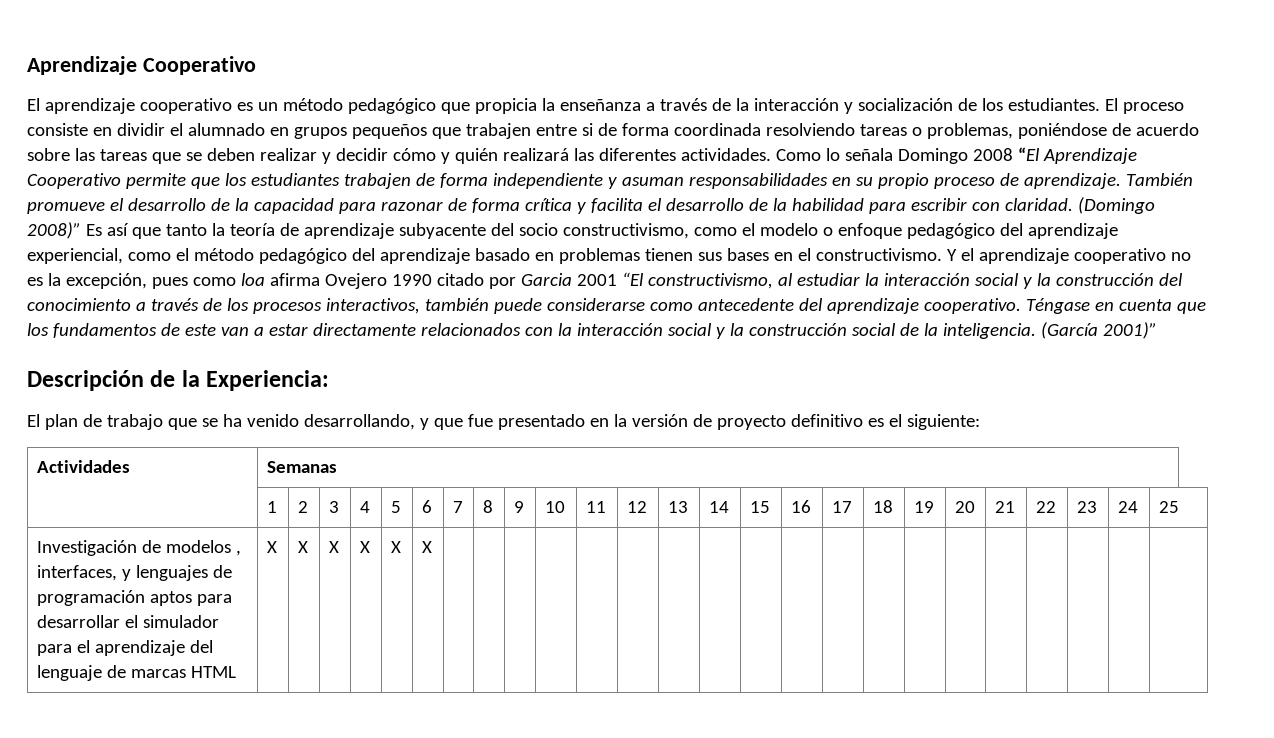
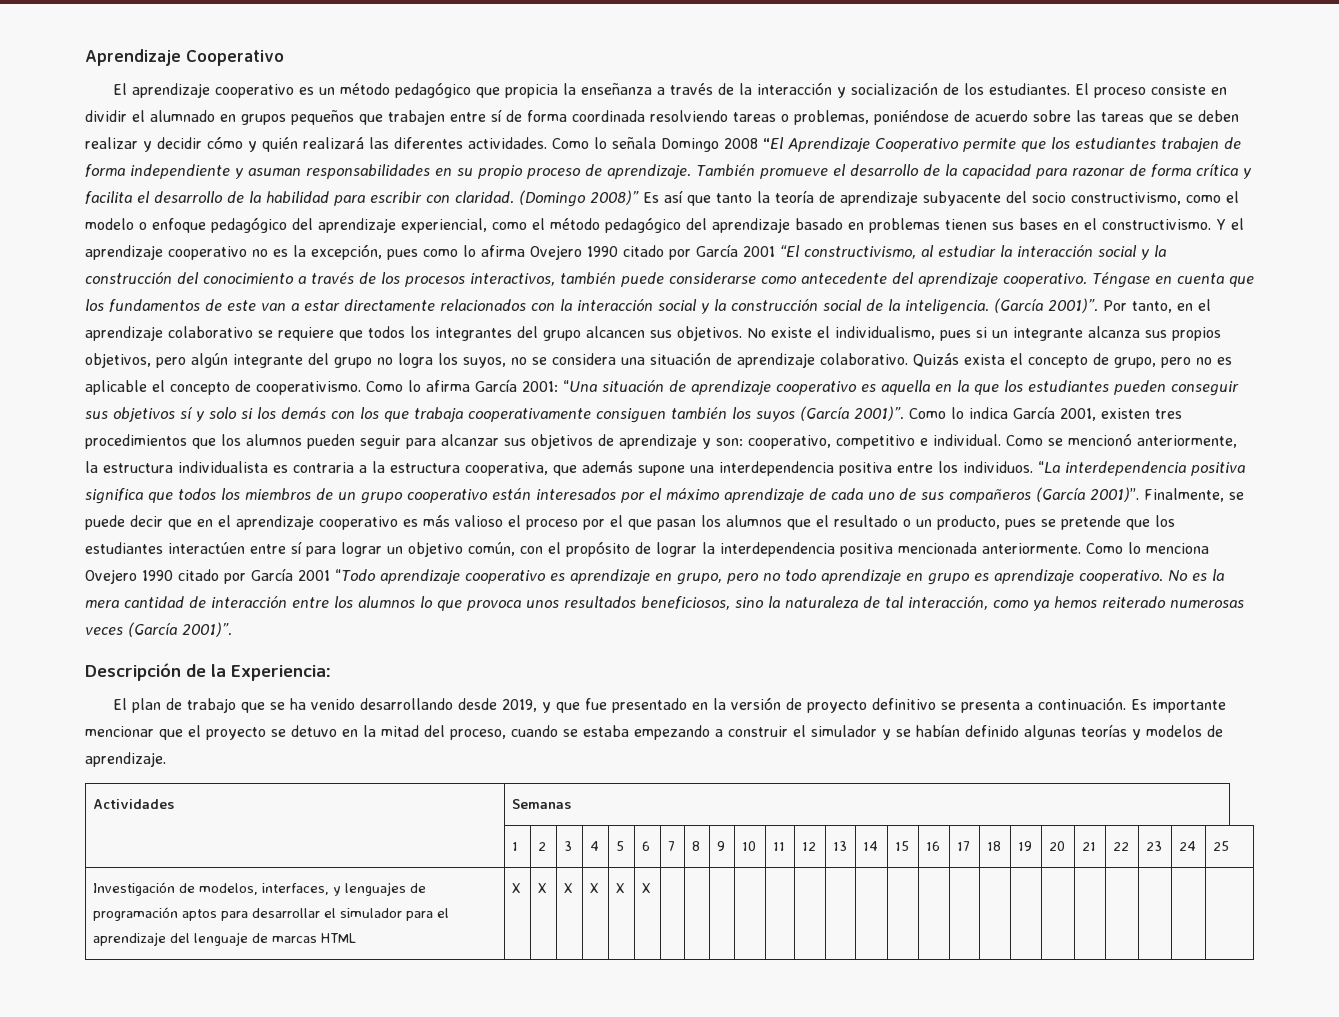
- El proceso consiste en dividir el alumnado en grupos pequeños que trabajen entre si de forma coordinada resolviendo tareas o problemas, poniéndose de acuerdo sobre las tareas que se deben realizar y decidir cómo y quién realizará las diferentes actividades.
+ El proceso consiste en dividir el alumnado en grupos pequeños que trabajen entre sí de forma coordinada resolviendo tareas o problemas, poniéndose de acuerdo sobre las tareas que se deben realizar y decidir cómo y quién realizará las diferentes actividades.
- Y el aprendizaje cooperativo no es la excepción, pues como loa afirma Ovejero 1990 citado por Garcia 2001 “El constructivismo, al estudiar la interacción social y la construcción del conocimiento a través de los procesos interactivos, también puede considerarse como antecedente del aprendizaje cooperativo.
+ Y el aprendizaje cooperativo no es la excepción, pues como lo afirma Ovejero 1990 citado por García 2001 “El constructivismo, al estudiar la interacción social y la construcción del conocimiento a través de los procesos interactivos, también puede considerarse como antecedente del aprendizaje cooperativo.
- (García 2001)”
+ (García 2001)”. Por tanto, en el aprendizaje colaborativo se requiere que todos los integrantes del grupo alcancen sus objetivos. No existe el individualismo, pues si un integrante alcanza sus propios objetivos, pero algún integrante del grupo no logra los suyos, no se considera una situación de aprendizaje colaborativo. Quizás exista el concepto de grupo, pero no es aplicable el concepto de cooperativismo. Como lo afirma García 2001: “Una situación de aprendizaje cooperativo es aquella en la que los estudiantes pueden conseguir sus objetivos sí y solo si los demás con los que trabaja cooperativamente consiguen también los suyos (García 2001)”. Como lo indica García 2001, existen tres procedimientos que los alumnos pueden seguir para alcanzar sus objetivos de aprendizaje y son: cooperativo, competitivo e individual. Como se mencionó anteriormente, la estructura individualista es contraria a la estructura cooperativa, que además supone una interdependencia positiva entre los individuos. “La interdependencia positiva significa que todos los miembros de un grupo cooperativo están interesados por el máximo aprendizaje de cada uno de sus compañeros (García 2001)”. Finalmente, se puede decir que en el aprendizaje cooperativo es más valioso el proceso por el que pasan los alumnos que el resultado o un producto, pues se pretende que los estudiantes interactúen entre sí para lograr un objetivo común, con el propósito de lograr la interdependencia positiva mencionada anteriormente. Como lo menciona Ovejero 1990 citado por García 2001 “Todo aprendizaje cooperativo es aprendizaje en grupo, pero no todo aprendizaje en grupo es aprendizaje cooperativo. No es la mera cantidad de interacción entre los alumnos lo que provoca unos resultados beneficiosos, sino la naturaleza de tal interacción, como ya hemos reiterado numerosas veces (García 2001)”.
- El plan de trabajo que se ha venido desarrollando, y que fue presentado en la versión de proyecto definitivo es el siguiente:
+ El plan de trabajo que se ha venido desarrollando desde 2019, y que fue presentado en la versión de proyecto definitivo se presenta a continuación. Es importante mencionar que el proyecto se detuvo en la mitad del proceso, cuando se estaba empezando a construir el simulador y se habían definido algunas teorías y modelos de aprendizaje.
- Investigación de modelos , interfaces, y lenguajes de programación aptos para desarrollar el simulador para el aprendizaje del lenguaje de marcas HTML | X | X | X | X | X | X | | | | | | | | | | | | | | | | | | |
+ Investigación de modelos, interfaces, y lenguajes de programación aptos para desarrollar el simulador para el aprendizaje del lenguaje de marcas HTML | X | X | X | X | X | X | | | | | | | | | | | | | | | | | | |

